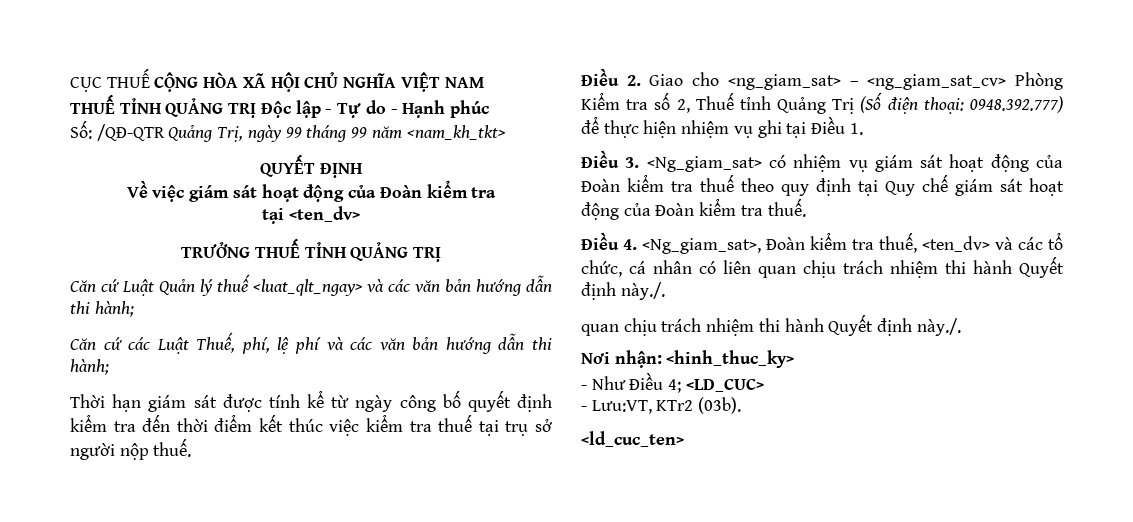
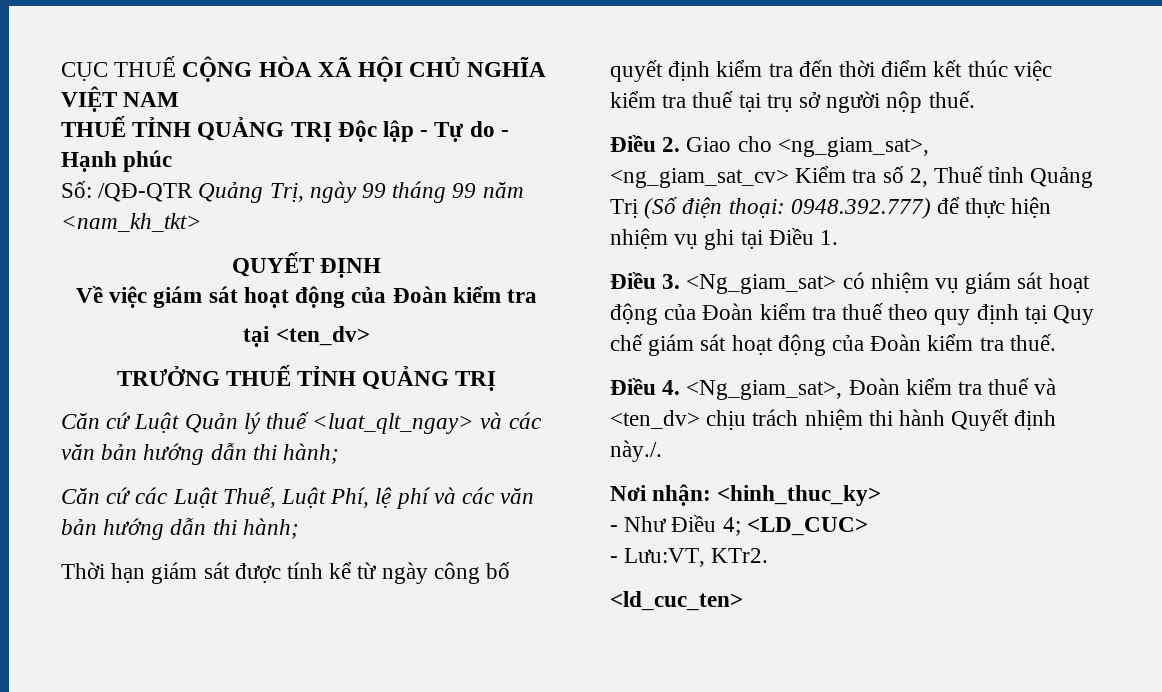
- Căn cứ các Luật Thuế, phí, lệ phí và các văn bản hướng dẫn thi hành;
+ Căn cứ các Luật Thuế, Luật Phí, lệ phí và các văn bản hướng dẫn thi hành;
- Điều 2. Giao cho <ng_giam_sat> – <ng_giam_sat_cv> Phòng Kiểm tra số 2, Thuế tỉnh Quảng Trị (Số điện thoại: 0948.392.777) để thực hiện nhiệm vụ ghi tại Điều 1.
+ Điều 2. Giao cho <ng_giam_sat>, <ng_giam_sat_cv> Kiểm tra số 2, Thuế tỉnh Quảng Trị (Số điện thoại: 0948.392.777) để thực hiện nhiệm vụ ghi tại Điều 1.
- Điều 4. <Ng_giam_sat>, Đoàn kiểm tra thuế, <ten_dv> và các tổ chức, cá nhân có liên quan chịu trách nhiệm thi hành Quyết định này./.
- quan chịu trách nhiệm thi hành Quyết định này./.
+ Điều 4. <Ng_giam_sat>, Đoàn kiểm tra thuế và <ten_dv> chịu trách nhiệm thi hành Quyết định này./.
- - Lưu:VT, KTr2 (03b).
+ - Lưu:VT, KTr2.

